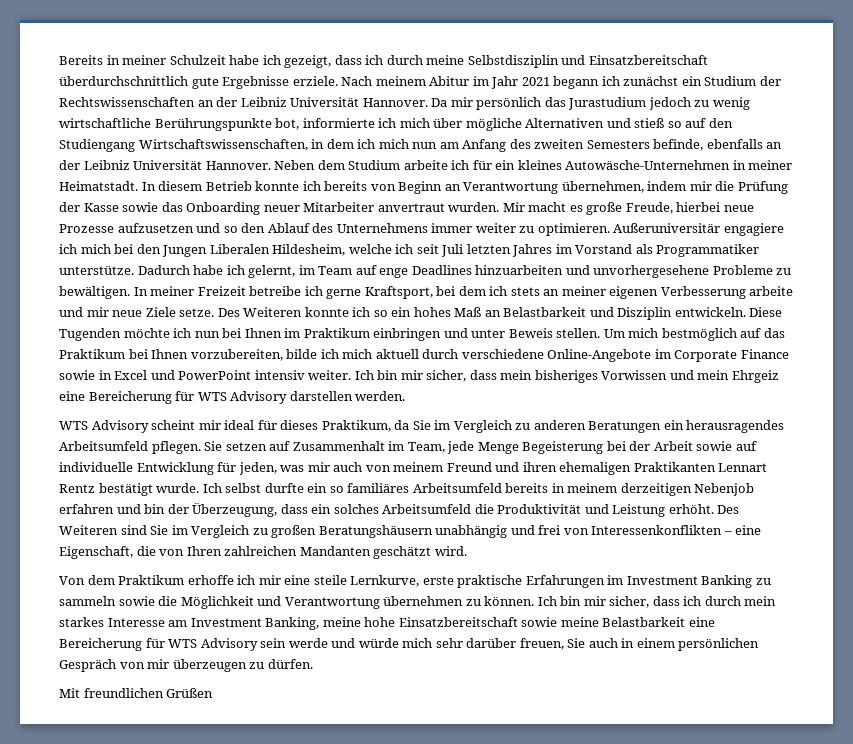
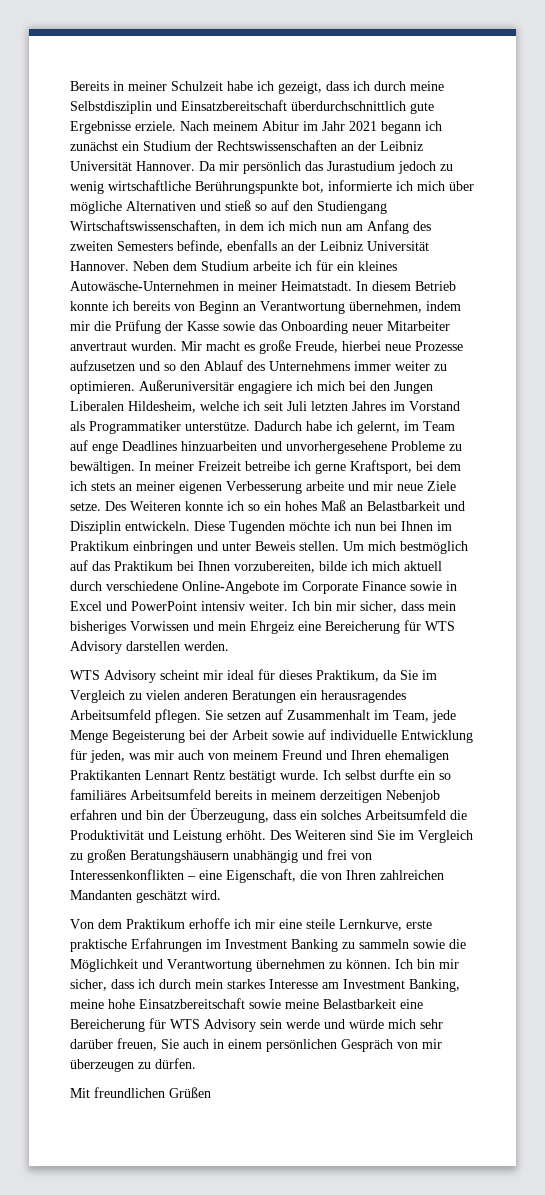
- WTS Advisory scheint mir ideal für dieses Praktikum, da Sie im Vergleich zu anderen Beratungen ein herausragendes Arbeitsumfeld pflegen.
+ WTS Advisory scheint mir ideal für dieses Praktikum, da Sie im Vergleich zu vielen anderen Beratungen ein herausragendes Arbeitsumfeld pflegen.
- Sie setzen auf Zusammenhalt im Team, jede Menge Begeisterung bei der Arbeit sowie auf individuelle Entwicklung für jeden, was mir auch von meinem Freund und ihren ehemaligen Praktikanten Lennart Rentz bestätigt wurde.
+ Sie setzen auf Zusammenhalt im Team, jede Menge Begeisterung bei der Arbeit sowie auf individuelle Entwicklung für jeden, was mir auch von meinem Freund und Ihren ehemaligen Praktikanten Lennart Rentz bestätigt wurde.

